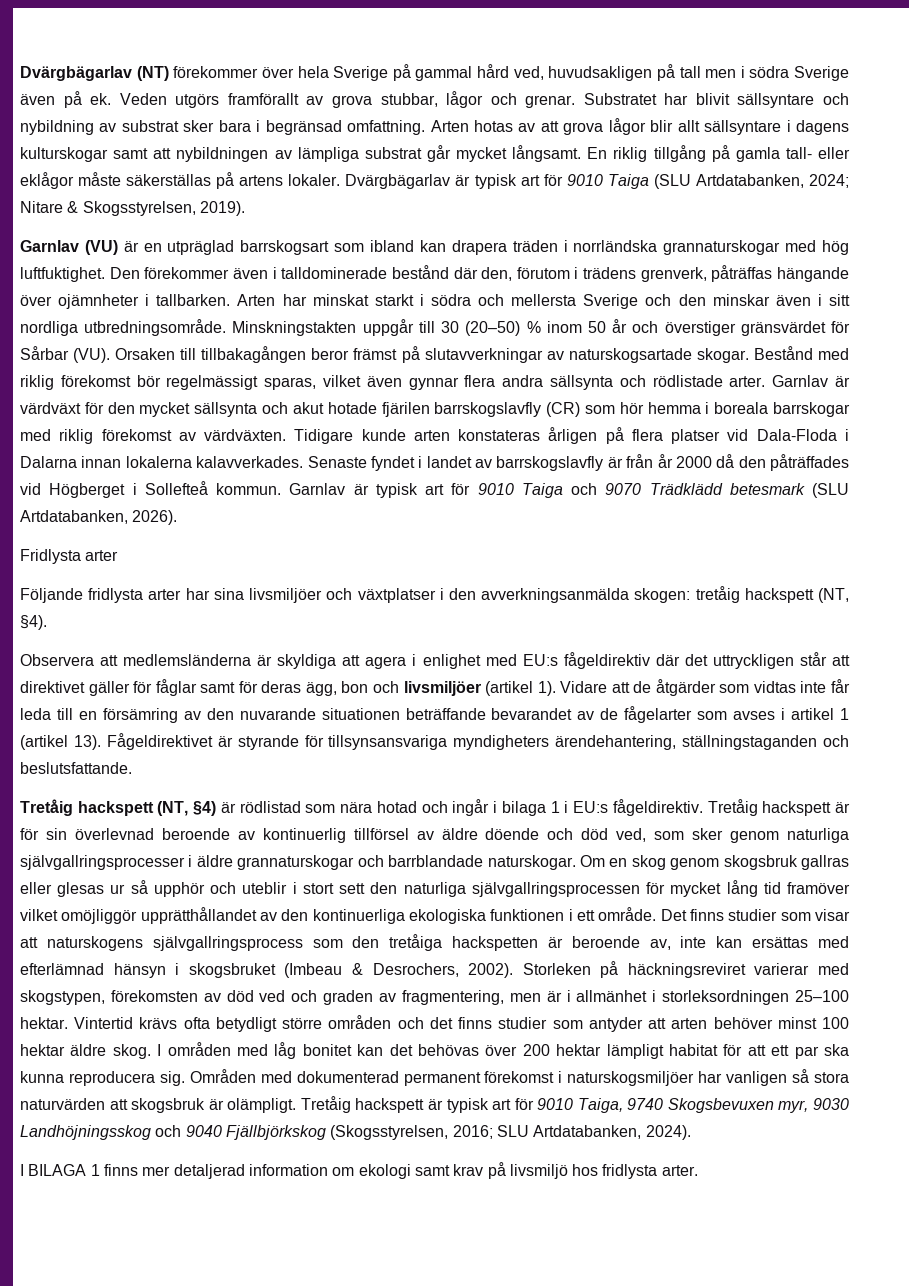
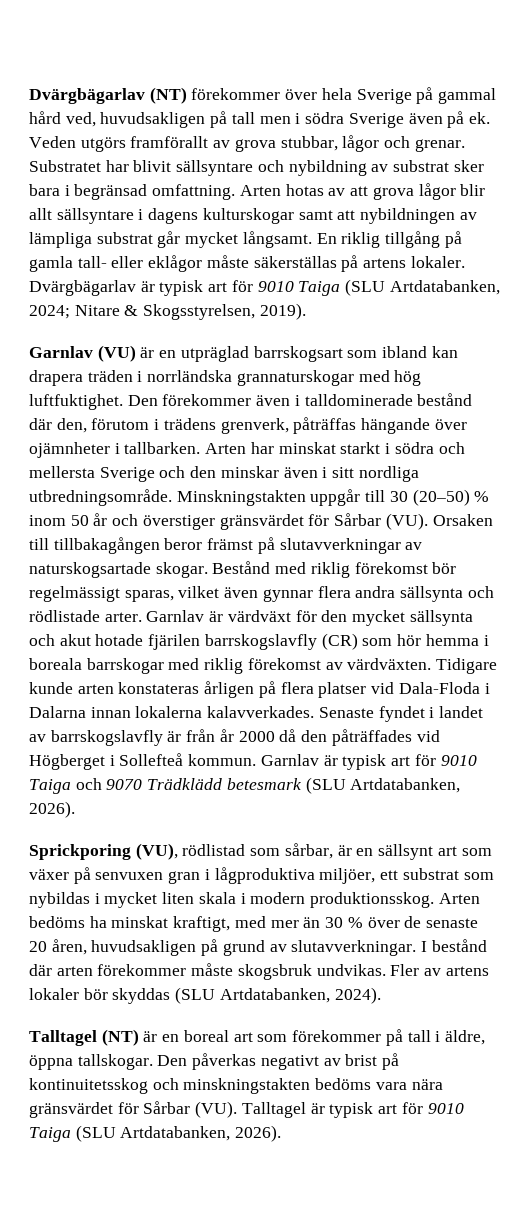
- Fridlysta arter
- Följande fridlysta arter har sina livsmiljöer och växtplatser i den avverkningsanmälda skogen: tretåig hackspett (NT, §4).
- Observera att medlemsländerna är skyldiga att agera i enlighet med EU:s fågeldirektiv där det uttryckligen står att direktivet gäller för fåglar samt för deras ägg, bon och livsmiljöer (artikel 1). Vidare att de åtgärder som vidtas inte får leda till en försämring av den nuvarande situationen beträffande bevarandet av de fågelarter som avses i artikel 1 (artikel 13). Fågeldirektivet är styrande för tillsynsansvariga myndigheters ärendehantering, ställningstaganden och beslutsfattande.
- Tretåig hackspett (NT, §4) är rödlistad som nära hotad och ingår i bilaga 1 i EU:s fågeldirektiv. Tretåig hackspett är för sin överlevnad beroende av kontinuerlig tillförsel av äldre döende och död ved, som sker genom naturliga självgallringsprocesser i äldre grannaturskogar och barrblandade naturskogar. Om en skog genom skogsbruk gallras eller glesas ur så upphör och uteblir i stort sett den naturliga självgallringsprocessen för mycket lång tid framöver vilket omöjliggör upprätthållandet av den kontinuerliga ekologiska funktionen i ett område. Det finns studier som visar att naturskogens självgallringsprocess som den tretåiga hackspetten är beroende av, inte kan ersättas med efterlämnad hänsyn i skogsbruket (Imbeau & Desrochers, 2002). Storleken på häckningsreviret varierar med skogstypen, förekomsten av död ved och graden av fragmentering, men är i allmänhet i storleksordningen 25–100 hektar. Vintertid krävs ofta betydligt större områden och det finns studier som antyder att arten behöver minst 100 hektar äldre skog. I områden med låg bonitet kan det behövas över 200 hektar lämpligt habitat för att ett par ska kunna reproducera sig. Områden med dokumenterad permanent förekomst i naturskogsmiljöer har vanligen så stora naturvärden att skogsbruk är olämpligt. Tretåig hackspett är typisk art för 9010 Taiga, 9740 Skogsbevuxen myr, 9030 Landhöjningsskog och 9040 Fjällbjörkskog (Skogsstyrelsen, 2016; SLU Artdatabanken, 2024).
- I BILAGA 1 finns mer detaljerad information om ekologi samt krav på livsmiljö hos fridlysta arter.
+ Sprickporing (VU), rödlistad som sårbar, är en sällsynt art som växer på senvuxen gran i lågproduktiva miljöer, ett substrat som nybildas i mycket liten skala i modern produktionsskog. Arten bedöms ha minskat kraftigt, med mer än 30 % över de senaste 20 åren, huvudsakligen på grund av slutavverkningar. I bestånd där arten förekommer måste skogsbruk undvikas. Fler av artens lokaler bör skyddas (SLU Artdatabanken, 2024).
+ Talltagel (NT) är en boreal art som förekommer på tall i äldre, öppna tallskogar. Den påverkas negativt av brist på kontinuitetsskog och minskningstakten bedöms vara nära gränsvärdet för Sårbar (VU). Talltagel är typisk art för 9010 Taiga (SLU Artdatabanken, 2026).

